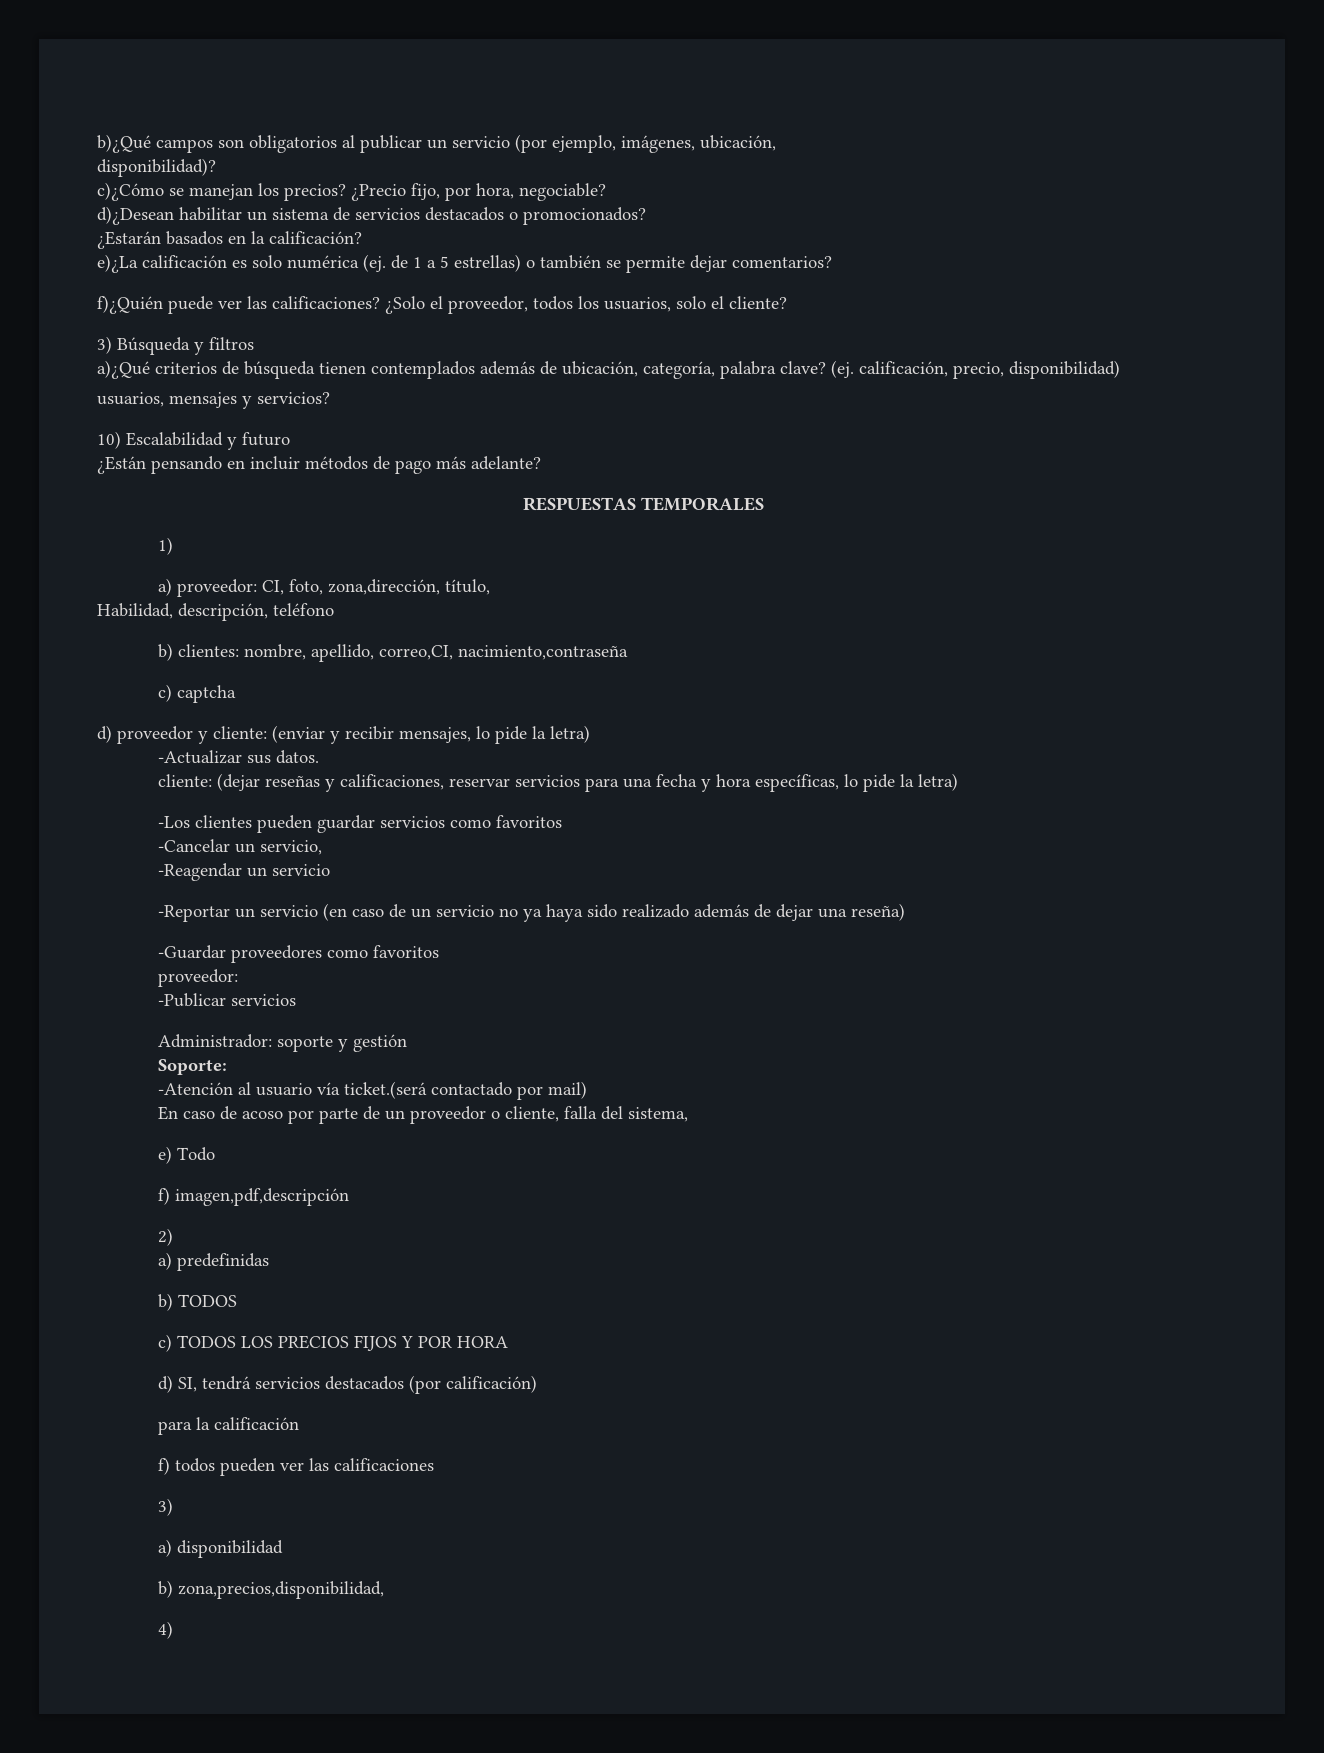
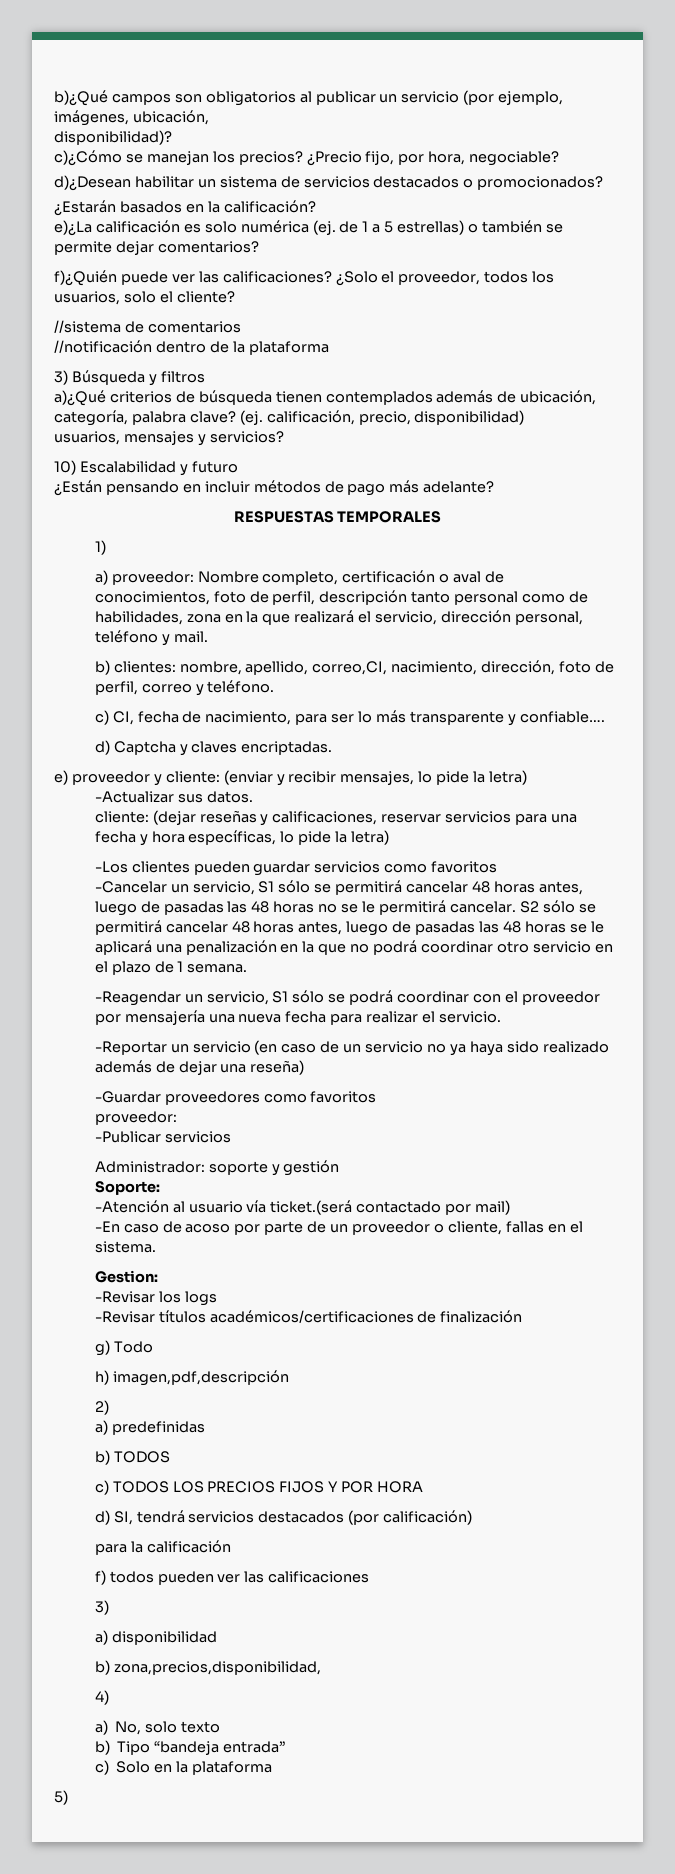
+ //sistema de comentarios
+ //notificación dentro de la plataforma
- a) proveedor: CI, foto, zona,dirección, título,
- Habilidad, descripción, teléfono
+ a) proveedor: Nombre completo, certificación o aval de conocimientos, foto de perfil, descripción tanto personal como de habilidades, zona en la que realizará el servicio, dirección personal, teléfono y mail.
- b) clientes: nombre, apellido, correo,CI, nacimiento,contraseña
- c) captcha
- d) proveedor y cliente: (enviar y recibir mensajes, lo pide la letra)
+ b) clientes: nombre, apellido, correo,CI, nacimiento, dirección, foto de perfil, correo y teléfono.
+ c) CI, fecha de nacimiento, para ser lo más transparente y confiable….
+ d) Captcha y claves encriptadas.
+ e) proveedor y cliente: (enviar y recibir mensajes, lo pide la letra)
- -Cancelar un servicio,
- -Reagendar un servicio
+ -Cancelar un servicio, S1 sólo se permitirá cancelar 48 horas antes, luego de pasadas las 48 horas no se le permitirá cancelar. S2 sólo se permitirá cancelar 48 horas antes, luego de pasadas las 48 horas se le aplicará una penalización en la que no podrá coordinar otro servicio en el plazo de 1 semana.
+ -Reagendar un servicio, S1 sólo se podrá coordinar con el proveedor por mensajería una nueva fecha para realizar el servicio.
- En caso de acoso por parte de un proveedor o cliente, falla del sistema,
- e) Todo
+ -En caso de acoso por parte de un proveedor o cliente, fallas en el sistema.
+ Gestion:
+ -Revisar los logs
+ -Revisar títulos académicos/certificaciones de finalización
+ g) Todo
- f) imagen,pdf,descripción
+ h) imagen,pdf,descripción
+ a) No, solo texto
+ b) Tipo “bandeja entrada”
+ c) Solo en la plataforma
+ 5)

